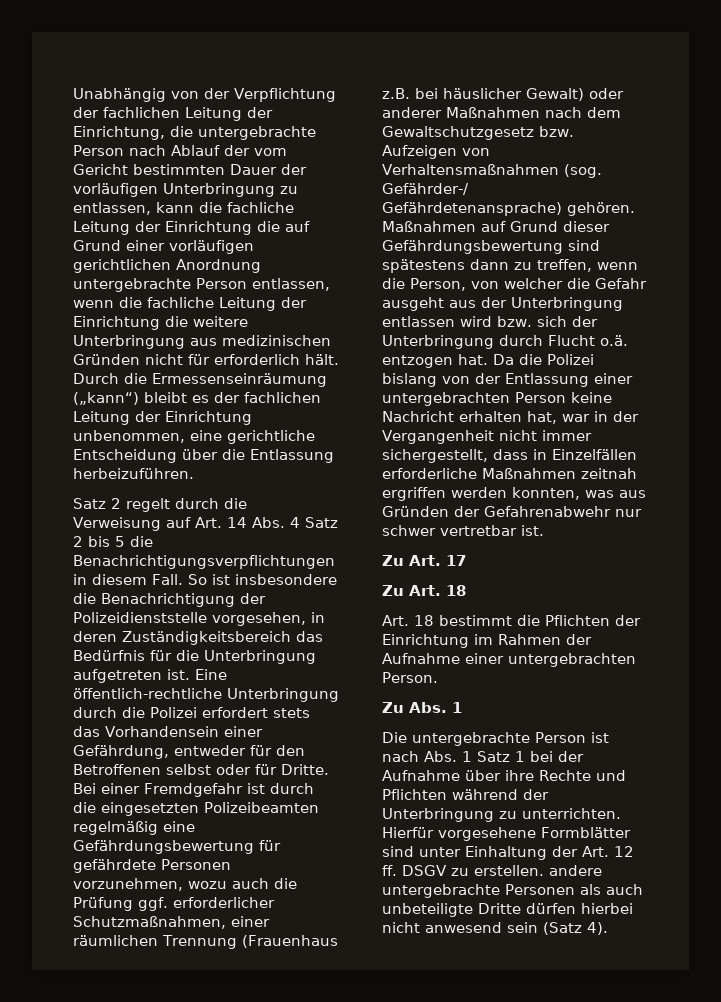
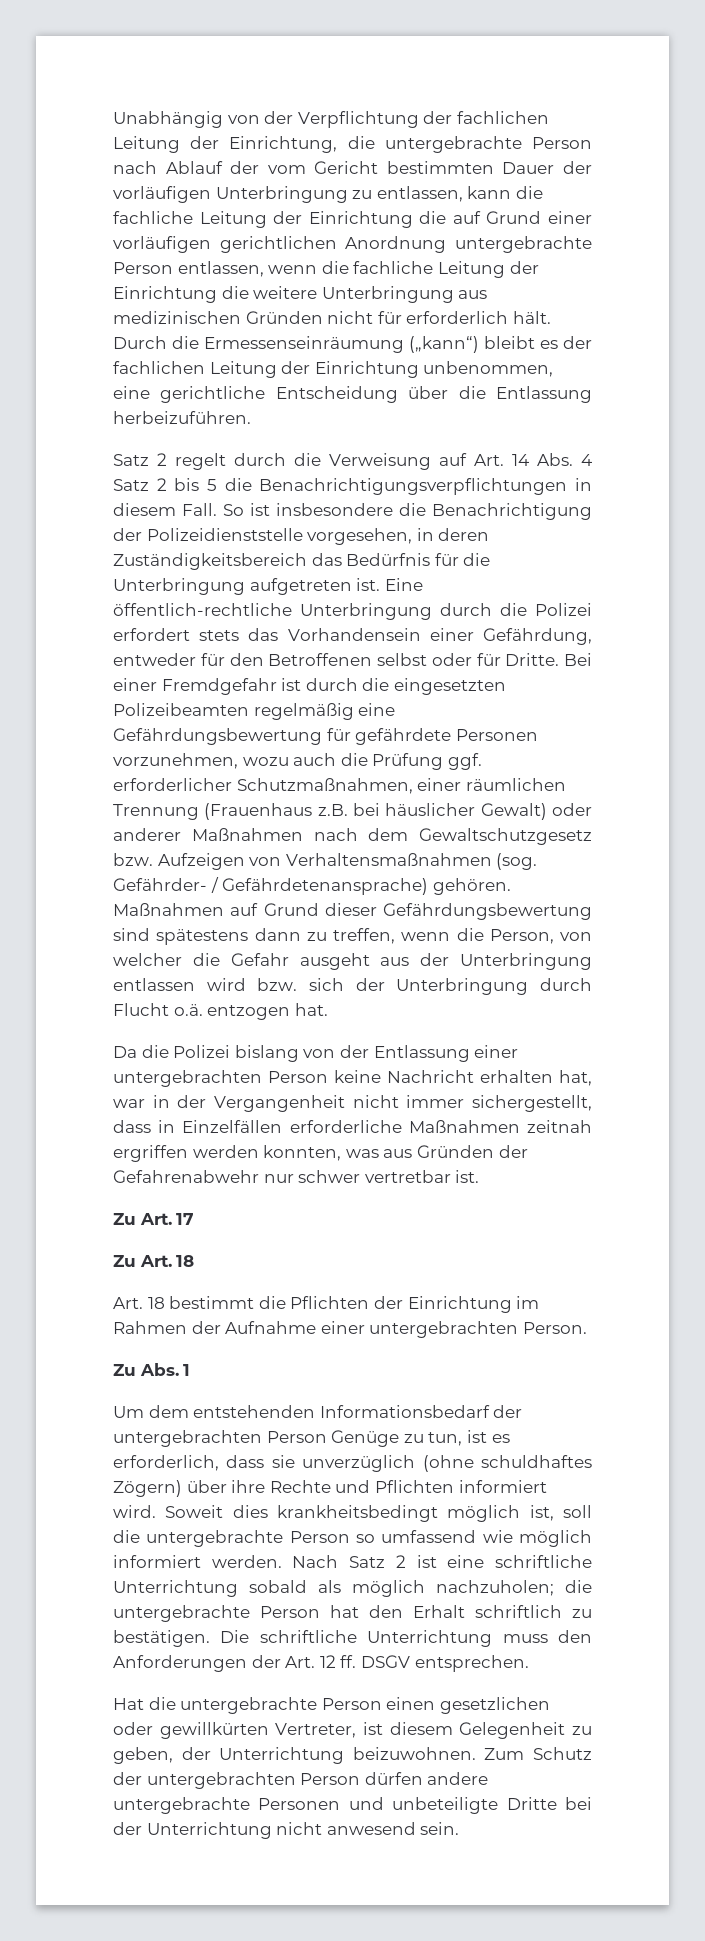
- Bei einer Fremdgefahr ist durch die eingesetzten Polizeibeamten regelmäßig eine Gefährdungsbewertung für gefährdete Personen vorzunehmen, wozu auch die Prüfung ggf. erforderlicher Schutzmaßnahmen, einer räumlichen Trennung (Frauenhaus z.B. bei häuslicher Gewalt) oder anderer Maßnahmen nach dem Gewaltschutzgesetz bzw. Aufzeigen von Verhaltensmaßnahmen (sog. Gefährder-/ Gefährdetenansprache) gehören.
+ Bei einer Fremdgefahr ist durch die eingesetzten Polizeibeamten regelmäßig eine Gefährdungsbewertung für gefährdete Personen vorzunehmen, wozu auch die Prüfung ggf. erforderlicher Schutzmaßnahmen, einer räumlichen Trennung (Frauenhaus z.B. bei häuslicher Gewalt) oder anderer Maßnahmen nach dem Gewaltschutzgesetz bzw. Aufzeigen von Verhaltensmaßnahmen (sog. Gefährder- / Gefährdetenansprache) gehören.
- Maßnahmen auf Grund dieser Gefährdungsbewertung sind spätestens dann zu treffen, wenn die Person, von welcher die Gefahr ausgeht aus der Unterbringung entlassen wird bzw. sich der Unterbringung durch Flucht o.ä. entzogen hat. Da die Polizei bislang von der Entlassung einer untergebrachten Person keine Nachricht erhalten hat, war in der Vergangenheit nicht immer sichergestellt, dass in Einzelfällen erforderliche Maßnahmen zeitnah ergriffen werden konnten, was aus Gründen der Gefahrenabwehr nur schwer vertretbar ist.
+ Maßnahmen auf Grund dieser Gefährdungsbewertung sind spätestens dann zu treffen, wenn die Person, von welcher die Gefahr ausgeht aus der Unterbringung entlassen wird bzw. sich der Unterbringung durch Flucht o.ä. entzogen hat.
+ Da die Polizei bislang von der Entlassung einer untergebrachten Person keine Nachricht erhalten hat, war in der Vergangenheit nicht immer sichergestellt, dass in Einzelfällen erforderliche Maßnahmen zeitnah ergriffen werden konnten, was aus Gründen der Gefahrenabwehr nur schwer vertretbar ist.
- Die untergebrachte Person ist nach Abs. 1 Satz 1 bei der Aufnahme über ihre Rechte und Pflichten während der Unterbringung zu unterrichten. Hierfür vorgesehene Formblätter sind unter Einhaltung der Art. 12 ff. DSGV zu erstellen. andere untergebrachte Personen als auch unbeteiligte Dritte dürfen hierbei nicht anwesend sein (Satz 4).
+ Um dem entstehenden Informationsbedarf der untergebrachten Person Genüge zu tun, ist es erforderlich, dass sie unverzüglich (ohne schuldhaftes Zögern) über ihre Rechte und Pflichten informiert wird. Soweit dies krankheitsbedingt möglich ist, soll die untergebrachte Person so umfassend wie möglich informiert werden. Nach Satz 2 ist eine schriftliche Unterrichtung sobald als möglich nachzuholen; die untergebrachte Person hat den Erhalt schriftlich zu bestätigen. Die schriftliche Unterrichtung muss den Anforderungen der Art. 12 ff. DSGV entsprechen.
+ Hat die untergebrachte Person einen gesetzlichen oder gewillkürten Vertreter, ist diesem Gelegenheit zu geben, der Unterrichtung beizuwohnen. Zum Schutz der untergebrachten Person dürfen andere untergebrachte Personen und unbeteiligte Dritte bei der Unterrichtung nicht anwesend sein.

